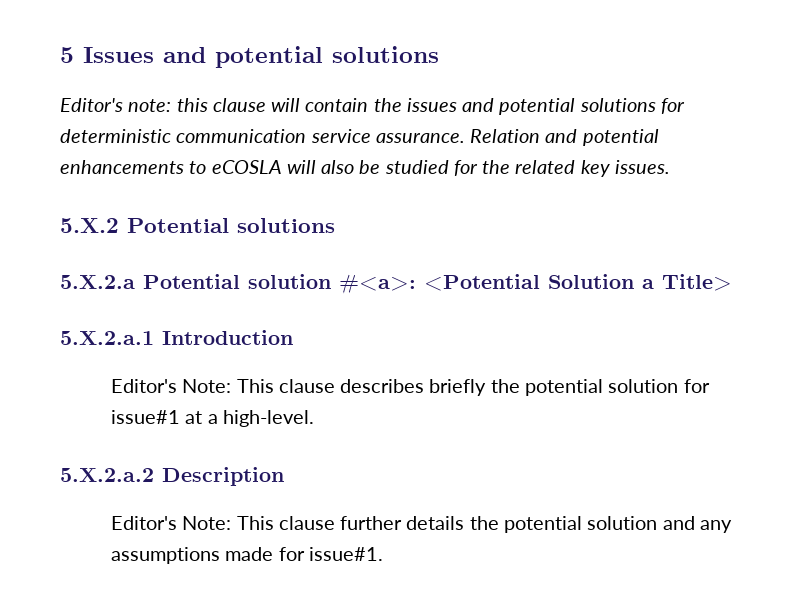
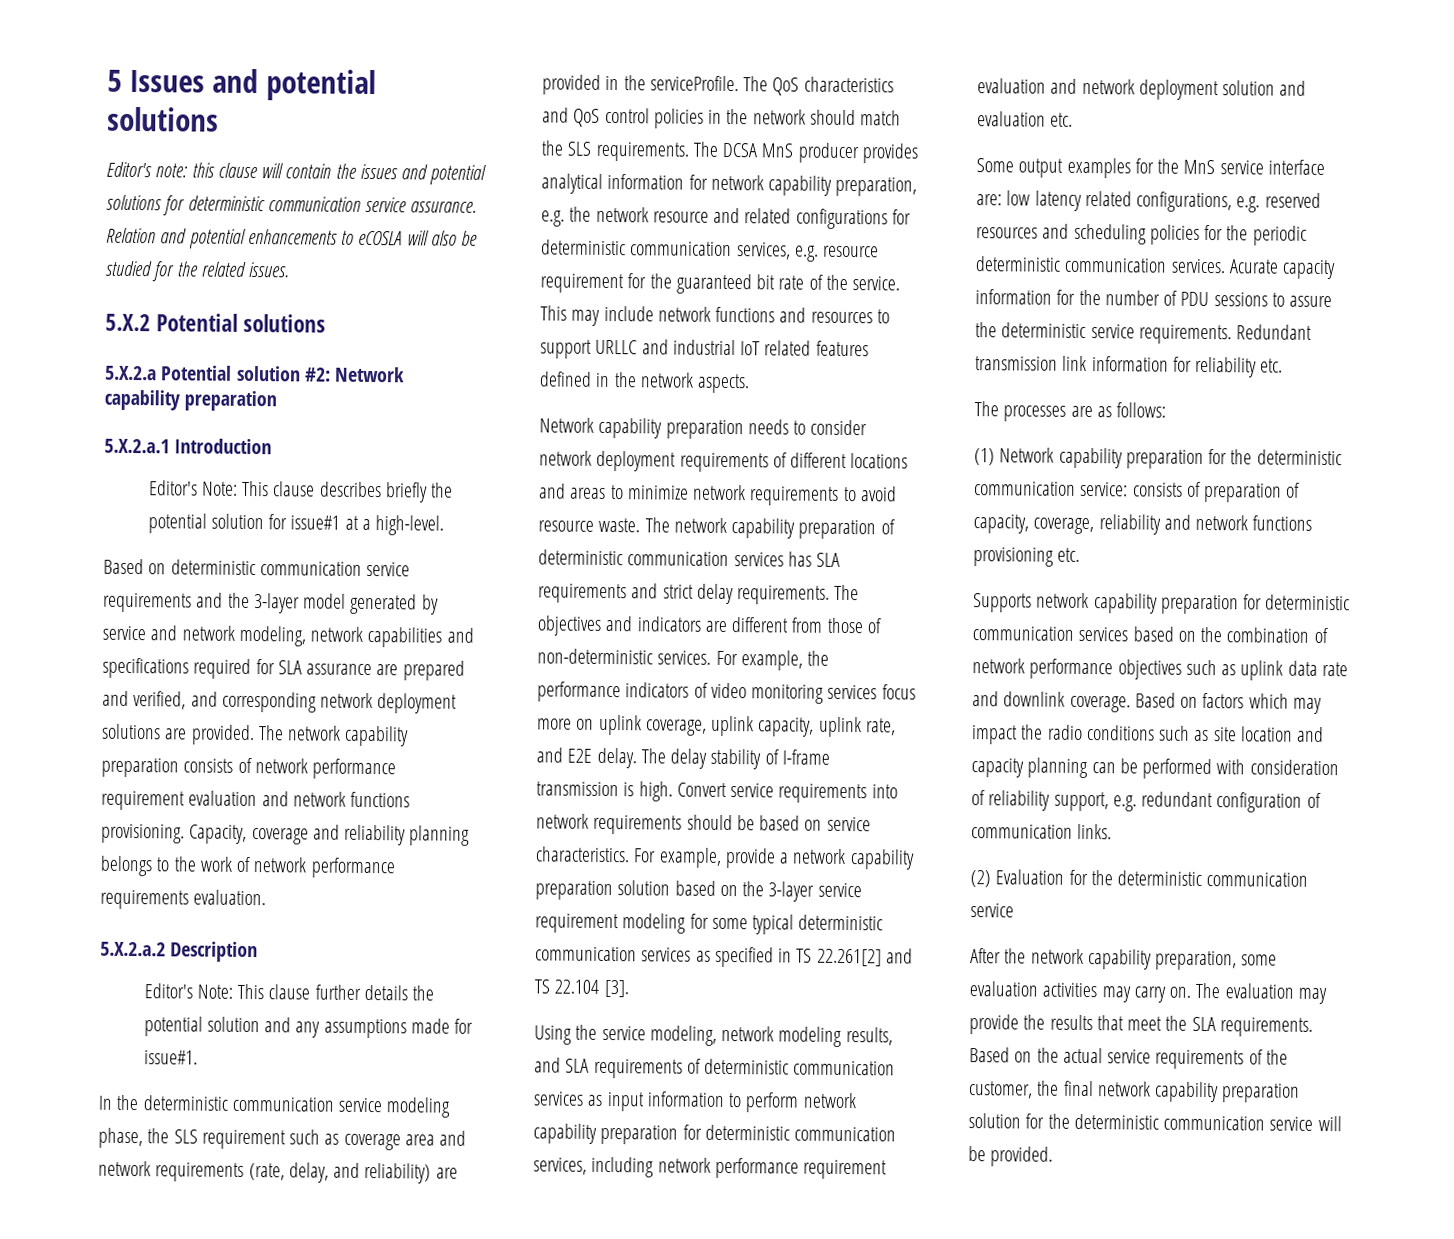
- Relation and potential enhancements to eCOSLA will also be studied for the related key issues.
+ Relation and potential enhancements to eCOSLA will also be studied for the related issues.
- 5.X.2.a Potential solution #<a>: <Potential Solution a Title>
+ 5.X.2.a Potential solution #2: Network capability preparation
+ Based on deterministic communication service requirements and the 3-layer model generated by service and network modeling, network capabilities and specifications required for SLA assurance are prepared and verified, and corresponding network deployment solutions are provided. The network capability preparation consists of network performance requirement evaluation and network functions provisioning. Capacity, coverage and reliability planning belongs to the work of network performance requirements evaluation.
+ In the deterministic communication service modeling phase, the SLS requirement such as coverage area and network requirements (rate, delay, and reliability) are provided in the serviceProfile. The QoS characteristics and QoS control policies in the network should match the SLS requirements. The DCSA MnS producer provides analytical information for network capability preparation, e.g. the network resource and related configurations for deterministic communication services, e.g. resource requirement for the guaranteed bit rate of the service. This may include network functions and resources to support URLLC and industrial IoT related features defined in the network aspects.
+ Network capability preparation needs to consider network deployment requirements of different locations and areas to minimize network requirements to avoid resource waste. The network capability preparation of deterministic communication services has SLA requirements and strict delay requirements. The objectives and indicators are different from those of non-deterministic services. For example, the performance indicators of video monitoring services focus more on uplink coverage, uplink capacity, uplink rate, and E2E delay. The delay stability of I-frame transmission is high. Convert service requirements into network requirements should be based on service characteristics. For example, provide a network capability preparation solution based on the 3-layer service requirement modeling for some typical deterministic communication services as specified in TS 22.261[2] and TS 22.104 [3].
+ Using the service modeling, network modeling results, and SLA requirements of deterministic communication services as input information to perform network capability preparation for deterministic communication services, including network performance requirement evaluation and network deployment solution and evaluation etc.
+ Some output examples for the MnS service interface are: low latency related configurations, e.g. reserved resources and scheduling policies for the periodic deterministic communication services. Acurate capacity information for the number of PDU sessions to assure the deterministic service requirements. Redundant transmission link information for reliability etc.
+ The processes are as follows:
+ (1) Network capability preparation for the deterministic communication service: consists of preparation of capacity, coverage, reliability and network functions provisioning etc.
+ Supports network capability preparation for deterministic communication services based on the combination of network performance objectives such as uplink data rate and downlink coverage. Based on factors which may impact the radio conditions such as site location and capacity planning can be performed with consideration of reliability support, e.g. redundant configuration of communication links.
+ (2) Evaluation for the deterministic communication service
+ After the network capability preparation, some evaluation activities may carry on. The evaluation may provide the results that meet the SLA requirements. Based on the actual service requirements of the customer, the final network capability preparation solution for the deterministic communication service will be provided.

